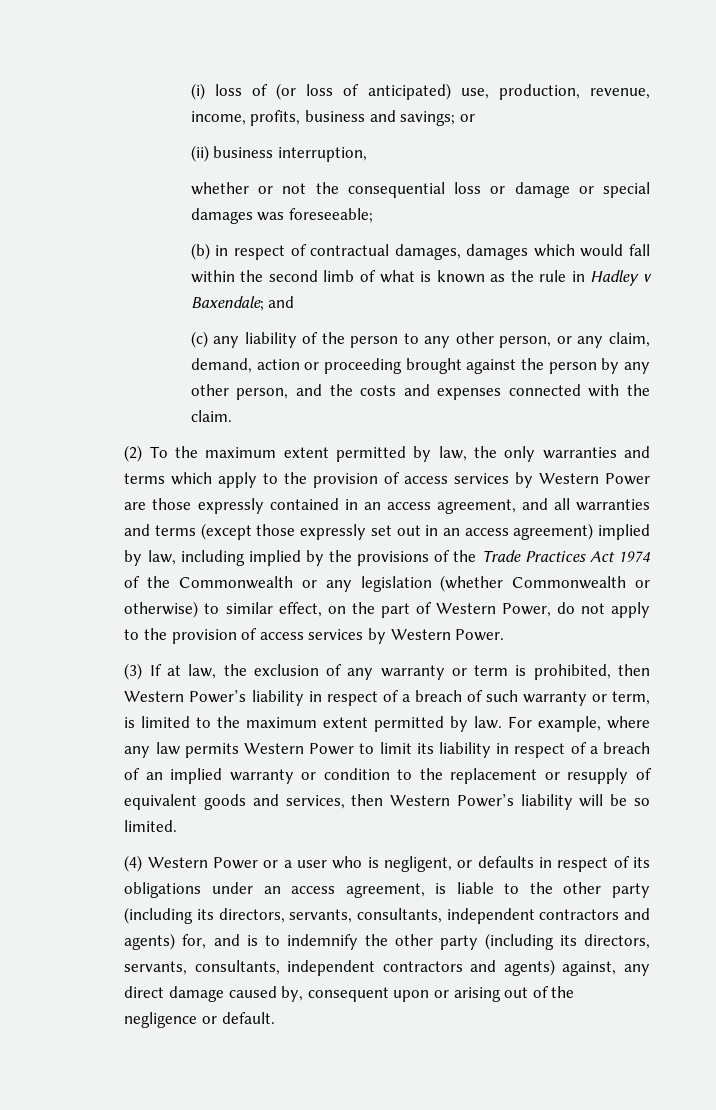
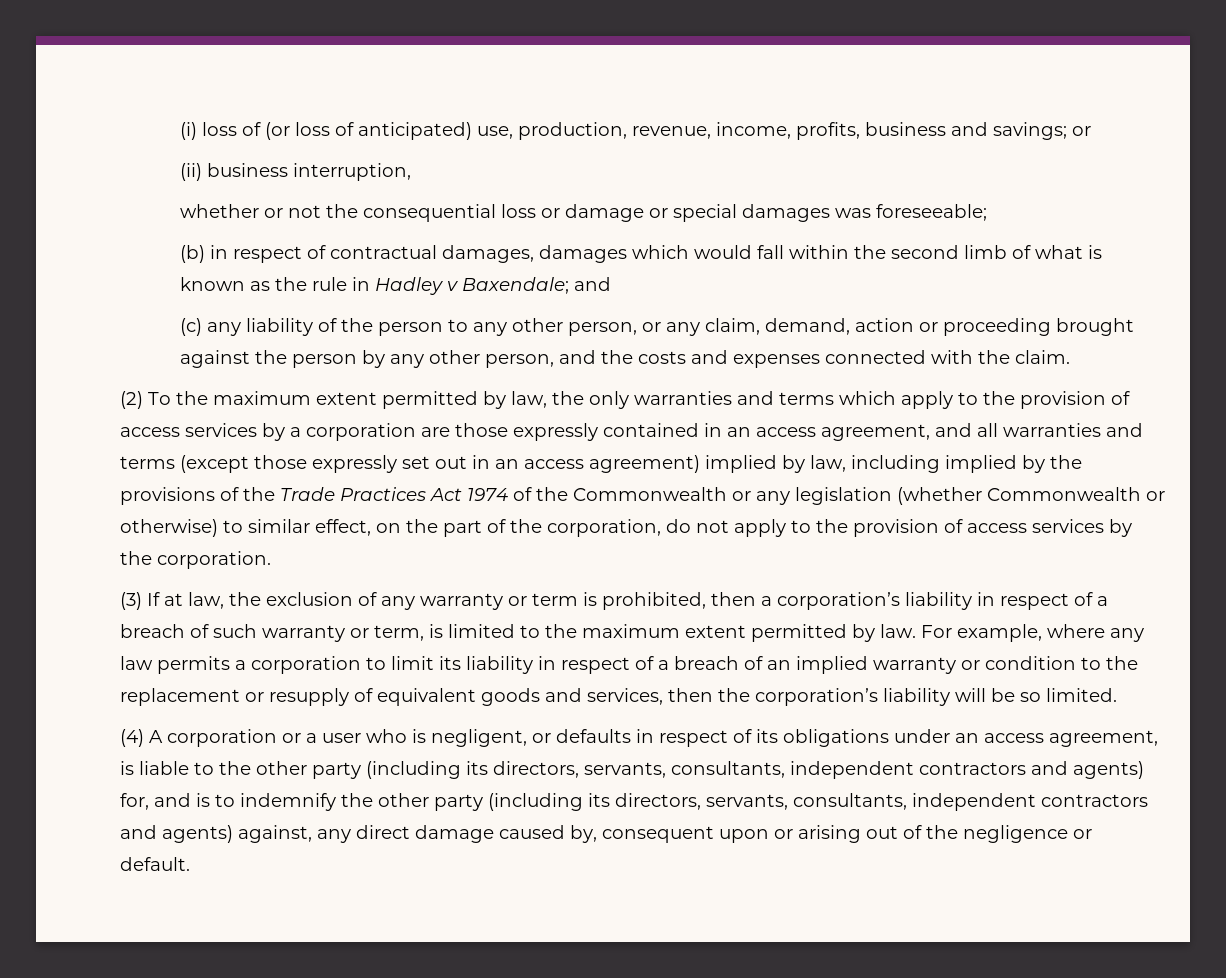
- (2) To the maximum extent permitted by law, the only warranties and terms which apply to the provision of access services by Western Power are those expressly contained in an access agreement, and all warranties and terms (except those expressly set out in an access agreement) implied by law, including implied by the provisions of the Trade Practices Act 1974 of the Commonwealth or any legislation (whether Commonwealth or otherwise) to similar effect, on the part of Western Power, do not apply to the provision of access services by Western Power.
+ (2) To the maximum extent permitted by law, the only warranties and terms which apply to the provision of access services by a corporation are those expressly contained in an access agreement, and all warranties and terms (except those expressly set out in an access agreement) implied by law, including implied by the provisions of the Trade Practices Act 1974 of the Commonwealth or any legislation (whether Commonwealth or otherwise) to similar effect, on the part of the corporation, do not apply to the provision of access services by the corporation.
- (3) If at law, the exclusion of any warranty or term is prohibited, then Western Power’s liability in respect of a breach of such warranty or term, is limited to the maximum extent permitted by law.
+ (3) If at law, the exclusion of any warranty or term is prohibited, then a corporation’s liability in respect of a breach of such warranty or term, is limited to the maximum extent permitted by law.
- For example, where any law permits Western Power to limit its liability in respect of a breach of an implied warranty or condition to the replacement or resupply of equivalent goods and services, then Western Power’s liability will be so limited.
+ For example, where any law permits a corporation to limit its liability in respect of a breach of an implied warranty or condition to the replacement or resupply of equivalent goods and services, then the corporation’s liability will be so limited.
- (4) Western Power or a user who is negligent, or defaults in respect of its obligations under an access agreement, is liable to the other party (including its directors, servants, consultants, independent contractors and agents) for, and is to indemnify the other party (including its directors, servants, consultants, independent contractors and agents) against, any direct damage caused by, consequent upon or arising out of the negligence or default.
+ (4) A corporation or a user who is negligent, or defaults in respect of its obligations under an access agreement, is liable to the other party (including its directors, servants, consultants, independent contractors and agents) for, and is to indemnify the other party (including its directors, servants, consultants, independent contractors and agents) against, any direct damage caused by, consequent upon or arising out of the negligence or default.

